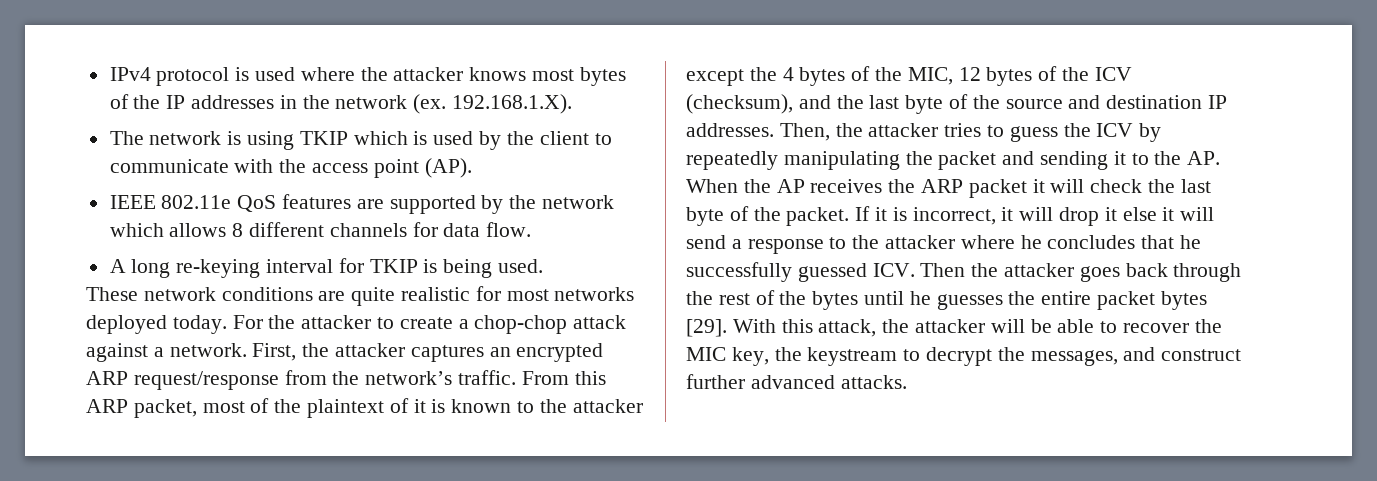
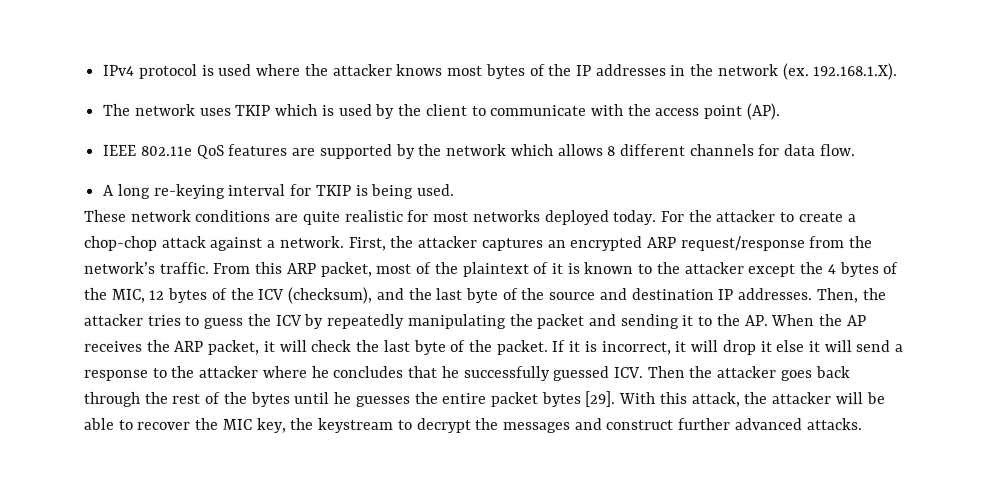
- The network is using TKIP which is used by the client to communicate with the access point (AP).
+ The network uses TKIP which is used by the client to communicate with the access point (AP).
- Then, the attacker tries to guess the ICV by repeatedly manipulating the packet and sending it to the AP. When the AP receives the ARP packet it will check the last byte of the packet.
+ Then, the attacker tries to guess the ICV by repeatedly manipulating the packet and sending it to the AP. When the AP receives the ARP packet, it will check the last byte of the packet.
- With this attack, the attacker will be able to recover the MIC key, the keystream to decrypt the messages, and construct further advanced attacks.
+ With this attack, the attacker will be able to recover the MIC key, the keystream to decrypt the messages and construct further advanced attacks.

